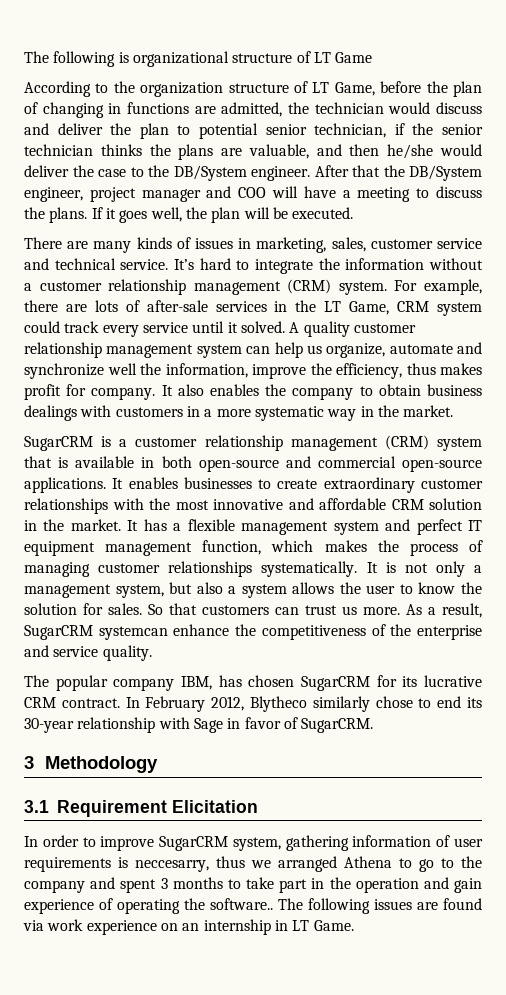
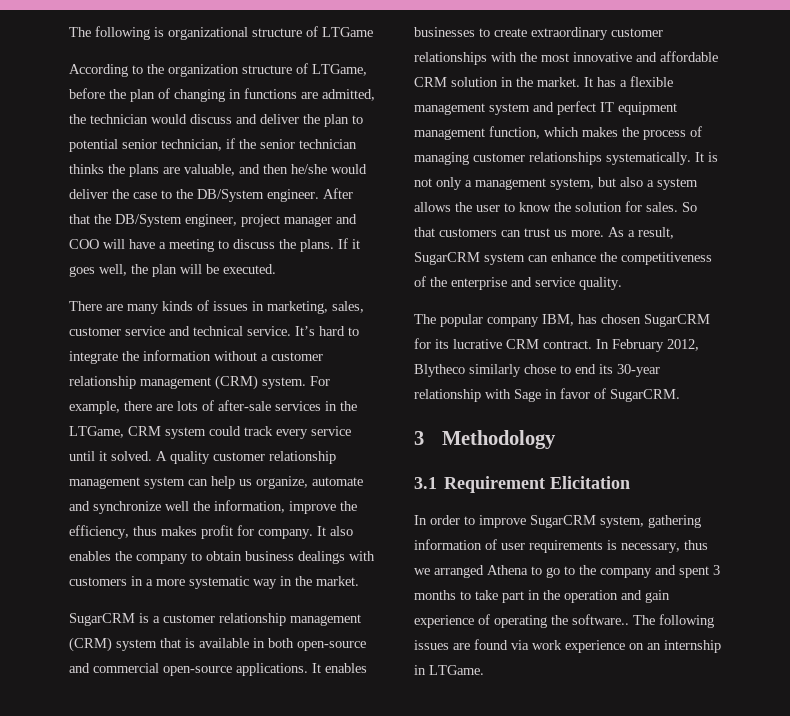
- The following is organizational structure of LT Game
+ The following is organizational structure of LTGame
- According to the organization structure of LT Game, before the plan of changing in functions are admitted, the technician would discuss and deliver the plan to potential senior technician, if the senior technician thinks the plans are valuable, and then he/she would deliver the case to the DB/System engineer.
+ According to the organization structure of LTGame, before the plan of changing in functions are admitted, the technician would discuss and deliver the plan to potential senior technician, if the senior technician thinks the plans are valuable, and then he/she would deliver the case to the DB/System engineer.
- For example, there are lots of after-sale services in the LT Game, CRM system could track every service until it solved.
+ For example, there are lots of after-sale services in the LTGame, CRM system could track every service until it solved.
- As a result, SugarCRM systemcan enhance the competitiveness of the enterprise and service quality.
+ As a result, SugarCRM system can enhance the competitiveness of the enterprise and service quality.
- In order to improve SugarCRM system, gathering information of user requirements is neccesarry, thus we arranged Athena to go to the company and spent 3 months to take part in the operation and gain experience of operating the software..
+ In order to improve SugarCRM system, gathering information of user requirements is necessary, thus we arranged Athena to go to the company and spent 3 months to take part in the operation and gain experience of operating the software..
- The following issues are found via work experience on an internship in LT Game.
+ The following issues are found via work experience on an internship in LTGame.

